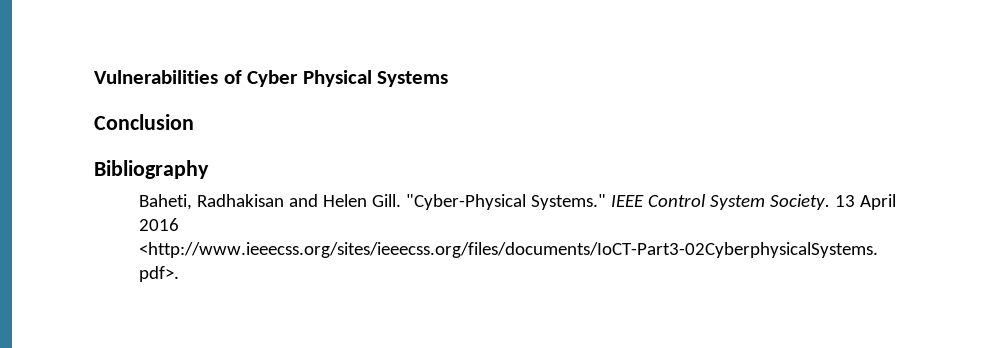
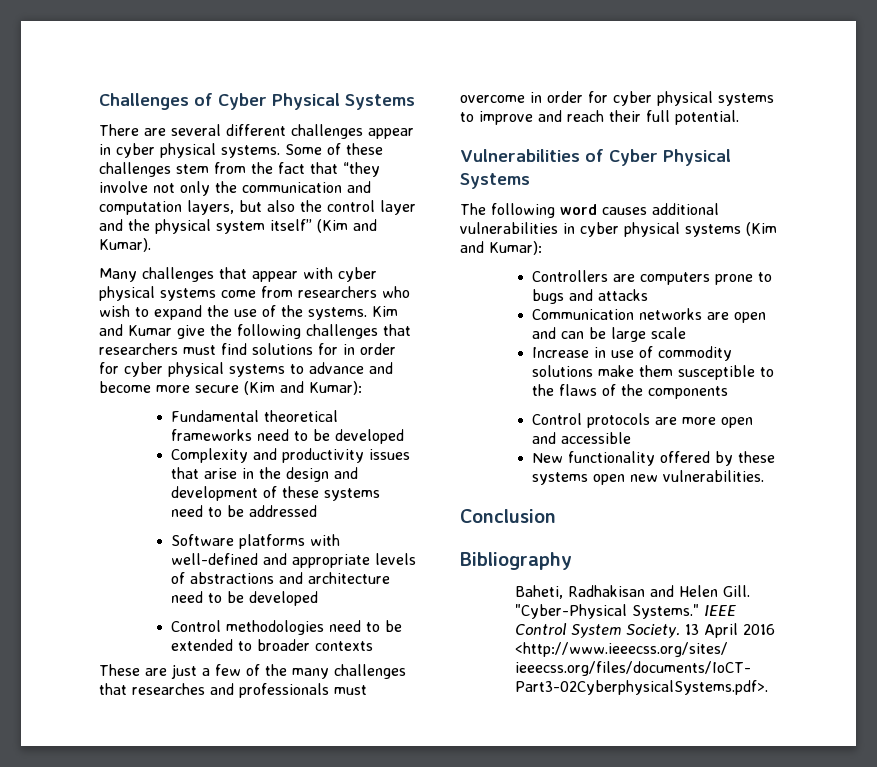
+ Challenges of Cyber Physical Systems
+ There are several different challenges appear in cyber physical systems. Some of these challenges stem from the fact that “they involve not only the communication and computation layers, but also the control layer and the physical system itself” (Kim and Kumar).
+ Many challenges that appear with cyber physical systems come from researchers who wish to expand the use of the systems. Kim and Kumar give the following challenges that researchers must find solutions for in order for cyber physical systems to advance and become more secure (Kim and Kumar):
+ Fundamental theoretical frameworks need to be developed
+ Complexity and productivity issues that arise in the design and development of these systems need to be addressed
+ Software platforms with well-defined and appropriate levels of abstractions and architecture need to be developed
+ Control methodologies need to be extended to broader contexts
+ These are just a few of the many challenges that researches and professionals must overcome in order for cyber physical systems to improve and reach their full potential.
+ The following word causes additional vulnerabilities in cyber physical systems (Kim and Kumar):
+ Controllers are computers prone to bugs and attacks
+ Communication networks are open and can be large scale
+ Increase in use of commodity solutions make them susceptible to the flaws of the components
+ Control protocols are more open and accessible
+ New functionality offered by these systems open new vulnerabilities.

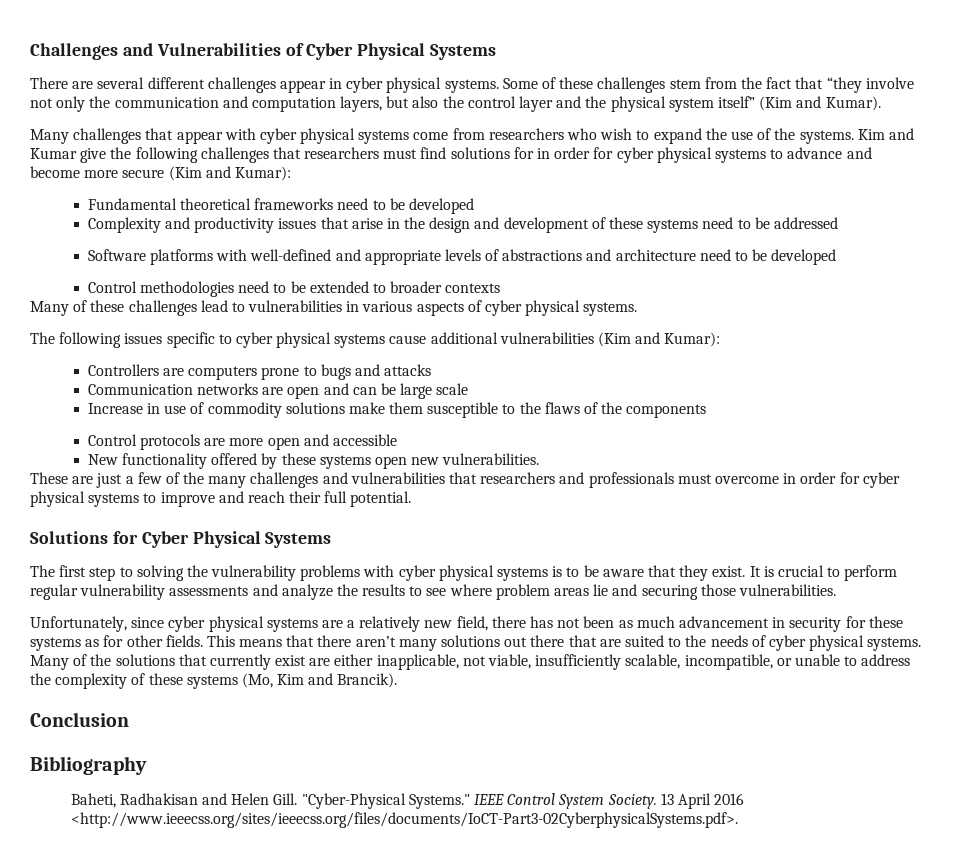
- Challenges of Cyber Physical Systems
+ Challenges and Vulnerabilities of Cyber Physical Systems
- These are just a few of the many challenges that researches and professionals must overcome in order for cyber physical systems to improve and reach their full potential.
- Vulnerabilities of Cyber Physical Systems
- The following word causes additional vulnerabilities in cyber physical systems (Kim and Kumar):
+ Many of these challenges lead to vulnerabilities in various aspects of cyber physical systems.
+ The following issues specific to cyber physical systems cause additional vulnerabilities (Kim and Kumar):
+ These are just a few of the many challenges and vulnerabilities that researchers and professionals must overcome in order for cyber physical systems to improve and reach their full potential.
+ Solutions for Cyber Physical Systems
+ The first step to solving the vulnerability problems with cyber physical systems is to be aware that they exist. It is crucial to perform regular vulnerability assessments and analyze the results to see where problem areas lie and securing those vulnerabilities.
+ Unfortunately, since cyber physical systems are a relatively new field, there has not been as much advancement in security for these systems as for other fields. This means that there aren’t many solutions out there that are suited to the needs of cyber physical systems. Many of the solutions that currently exist are either inapplicable, not viable, insufficiently scalable, incompatible, or unable to address the complexity of these systems (Mo, Kim and Brancik).

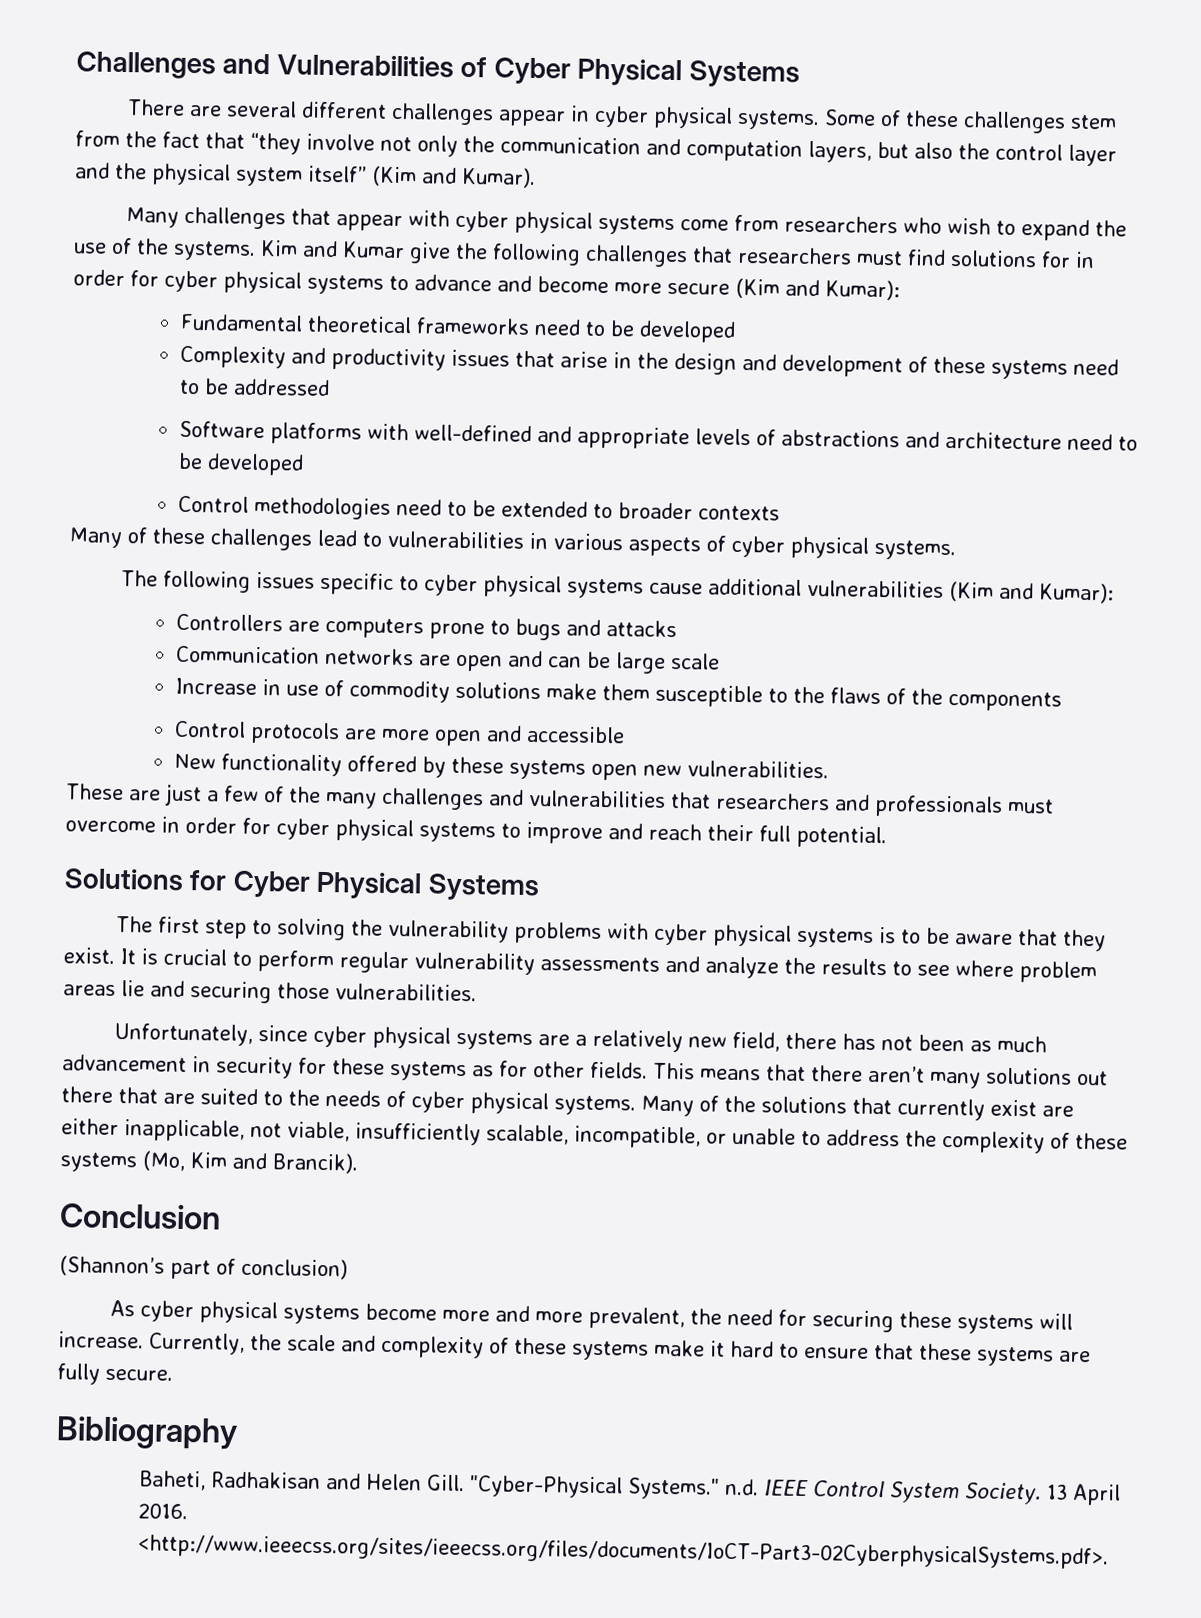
+ (Shannon’s part of conclusion)
+ As cyber physical systems become more and more prevalent, the need for securing these systems will increase. Currently, the scale and complexity of these systems make it hard to ensure that these systems are fully secure.
- "Cyber-Physical Systems." IEEE Control System Society.
+ "Cyber-Physical Systems." n.d. IEEE Control System Society.
- 13 April 2016 <http://www.ieeecss.org/sites/ieeecss.org/files/documents/IoCT-Part3-02CyberphysicalSystems.pdf>.
+ 13 April 2016. <http://www.ieeecss.org/sites/ieeecss.org/files/documents/IoCT-Part3-02CyberphysicalSystems.pdf>.

